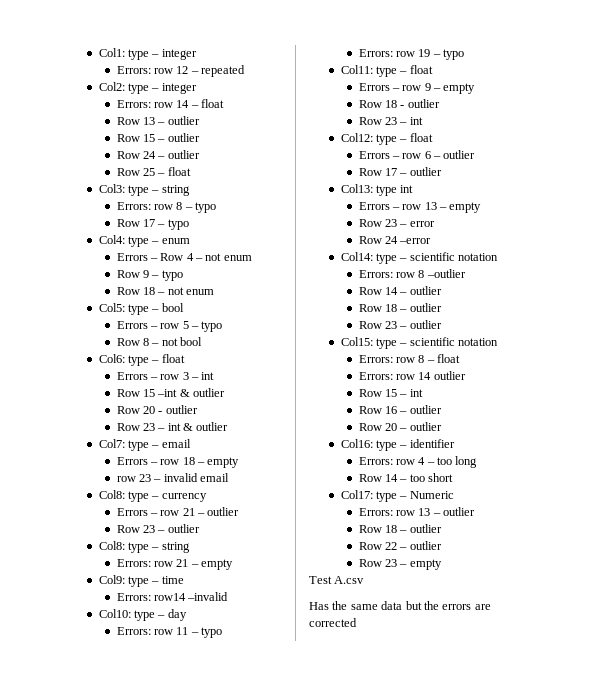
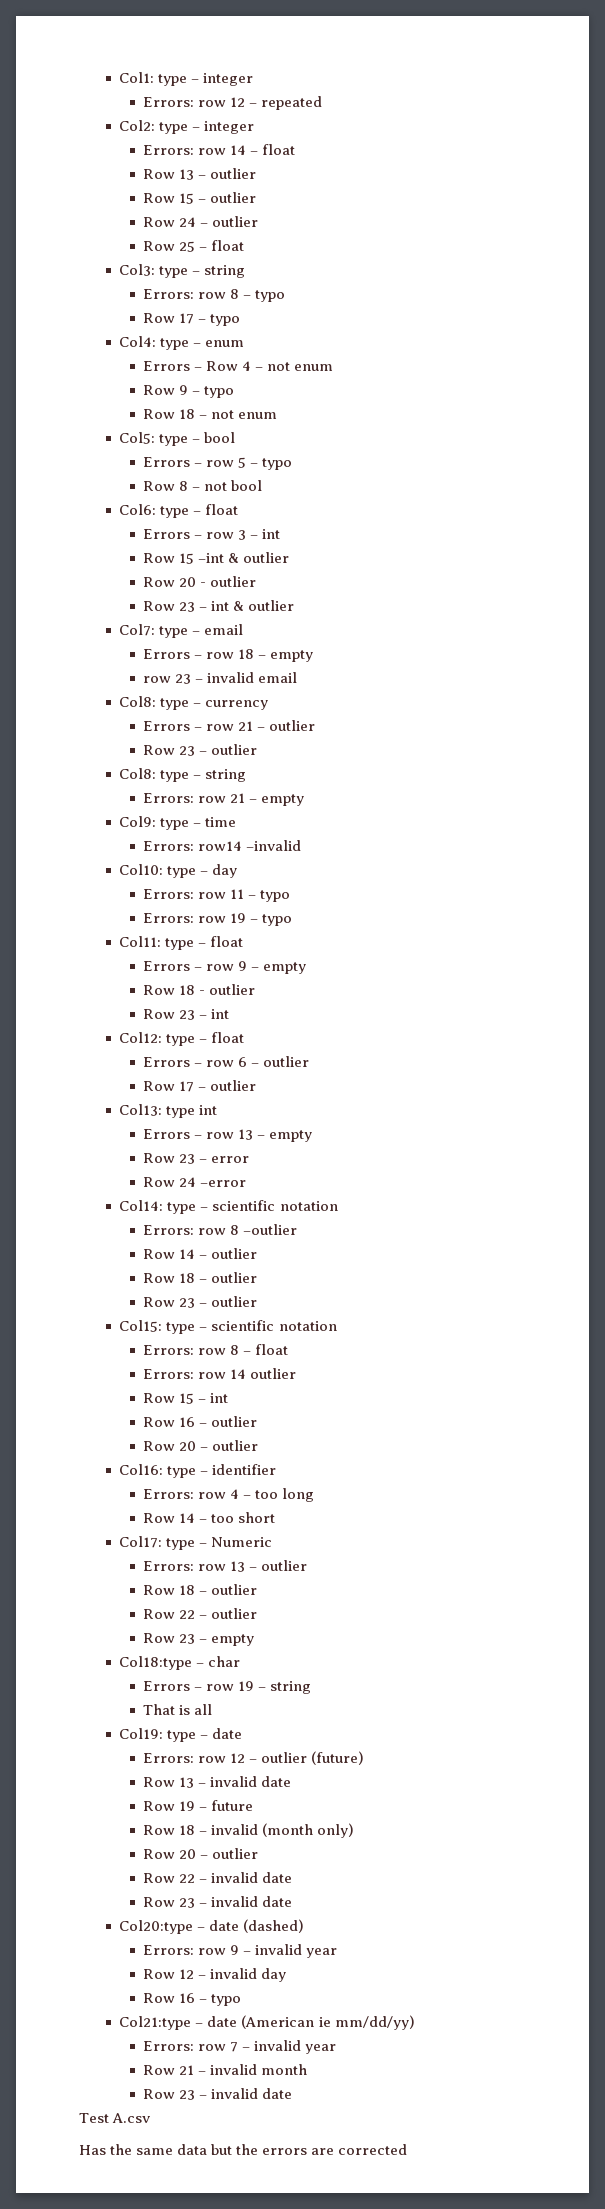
+ Col18:type – char
+ Errors – row 19 – string
+ That is all
+ Col19: type – date
+ Errors: row 12 – outlier (future)
+ Row 13 – invalid date
+ Row 19 – future
+ Row 18 – invalid (month only)
+ Row 20 – outlier
+ Row 22 – invalid date
+ Row 23 – invalid date
+ Col20:type – date (dashed)
+ Errors: row 9 – invalid year
+ Row 12 – invalid day
+ Row 16 – typo
+ Col21:type – date (American ie mm/dd/yy)
+ Errors: row 7 – invalid year
+ Row 21 – invalid month
+ Row 23 – invalid date

